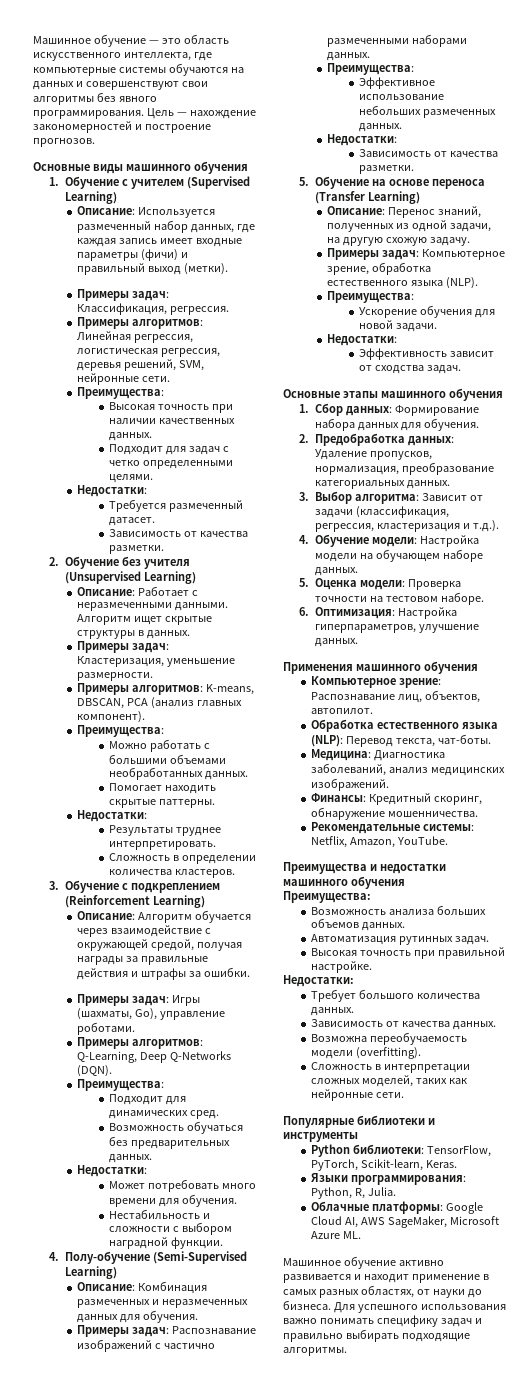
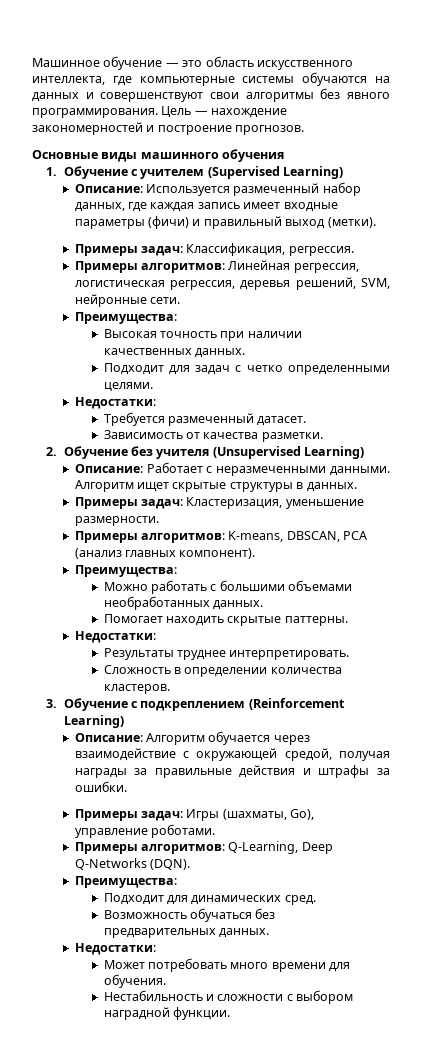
- 4. Полу-обучение (Semi-Supervised Learning)
- Описание: Комбинация размеченных и неразмеченных данных для обучения.
- Примеры задач: Распознавание изображений с частично размеченными наборами данных.
- Преимущества:
- Эффективное использование небольших размеченных данных.
- Недостатки:
- Зависимость от качества разметки.
- 5. Обучение на основе переноса (Transfer Learning)
- Описание: Перенос знаний, полученных из одной задачи, на другую схожую задачу.
- Примеры задач: Компьютерное зрение, обработка естественного языка (NLP).
- Преимущества:
- Ускорение обучения для новой задачи.
- Недостатки:
- Эффективность зависит от сходства задач.
- Основные этапы машинного обучения
- 1. Сбор данных: Формирование набора данных для обучения.
- 2. Предобработка данных: Удаление пропусков, нормализация, преобразование категориальных данных.
- 3. Выбор алгоритма: Зависит от задачи (классификация, регрессия, кластеризация и т.д.).
- 4. Обучение модели: Настройка модели на обучающем наборе данных.
- 5. Оценка модели: Проверка точности на тестовом наборе.
- 6. Оптимизация: Настройка гиперпараметров, улучшение данных.
- Применения машинного обучения
- Компьютерное зрение: Распознавание лиц, объектов, автопилот.
- Обработка естественного языка (NLP): Перевод текста, чат-боты.
- Медицина: Диагностика заболеваний, анализ медицинских изображений.
- Финансы: Кредитный скоринг, обнаружение мошенничества.
- Рекомендательные системы: Netflix, Amazon, YouTube.
- Преимущества и недостатки машинного обучения
- Преимущества:
- Возможность анализа больших объемов данных.
- Автоматизация рутинных задач.
- Высокая точность при правильной настройке.
- Недостатки:
- Требует большого количества данных.
- Зависимость от качества данных.
- Возможна переобучаемость модели (overfitting).
- Сложность в интерпретации сложных моделей, таких как нейронные сети.
- Популярные библиотеки и инструменты
- Python библиотеки: TensorFlow, PyTorch, Scikit-learn, Keras.
- Языки программирования: Python, R, Julia.
- Облачные платформы: Google Cloud AI, AWS SageMaker, Microsoft Azure ML.
- Машинное обучение активно развивается и находит применение в самых разных областях, от науки до бизнеса. Для успешного использования важно понимать специфику задач и правильно выбирать подходящие алгоритмы.

